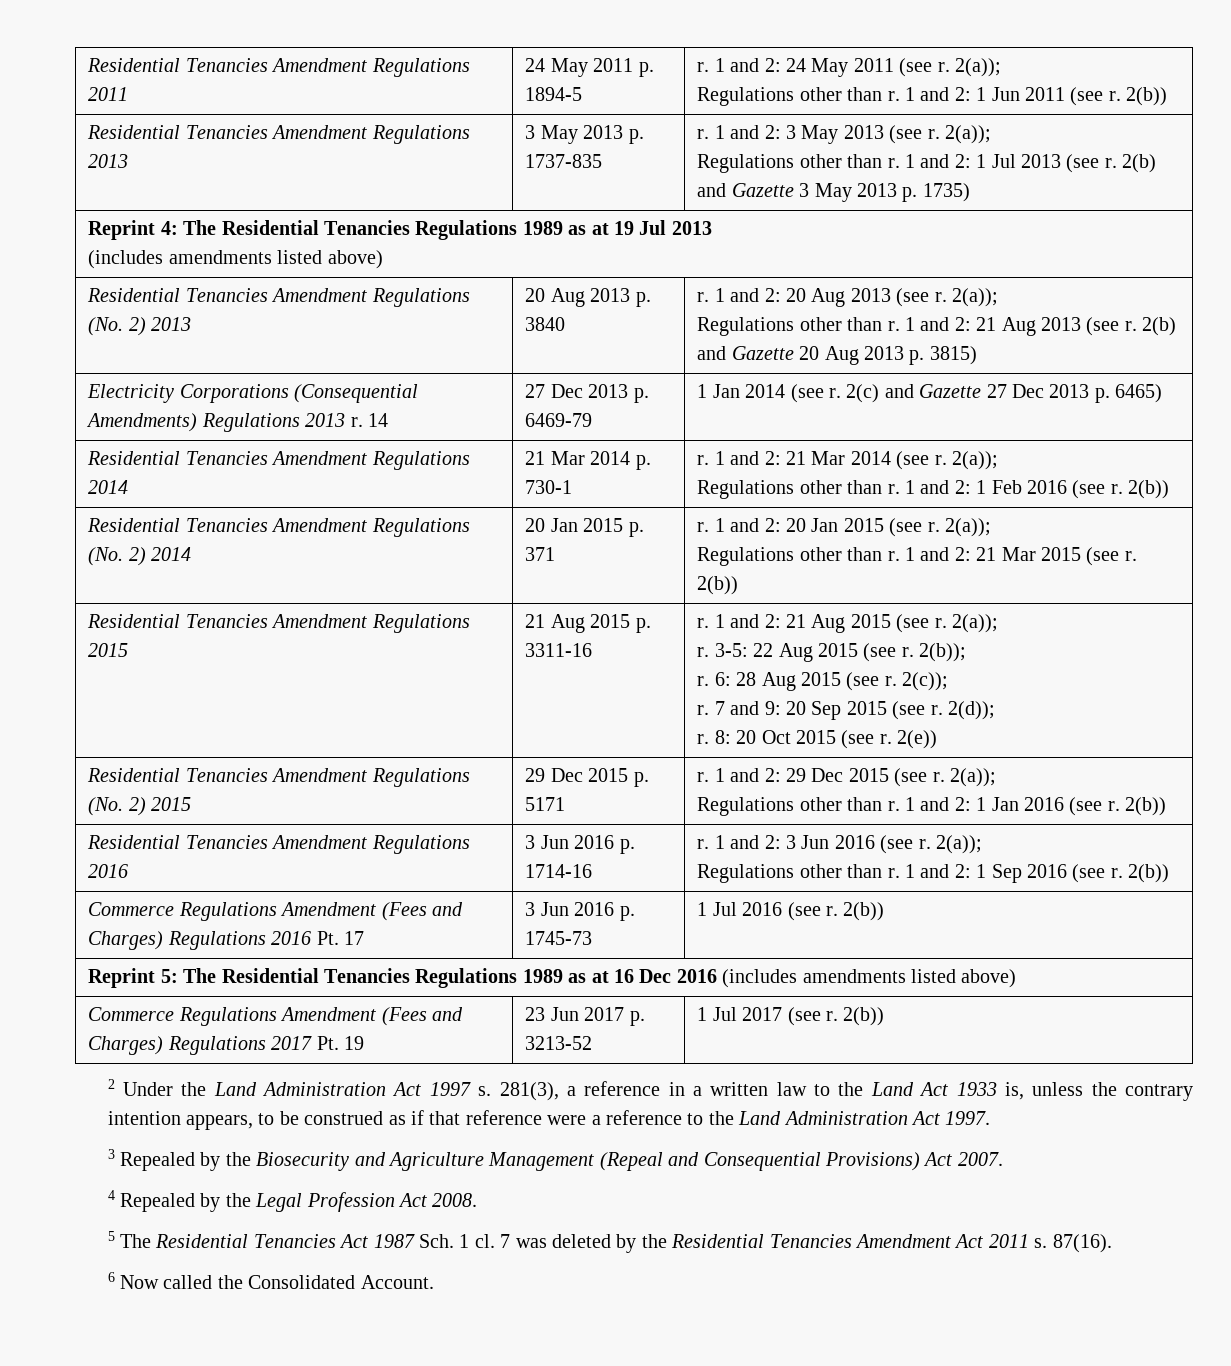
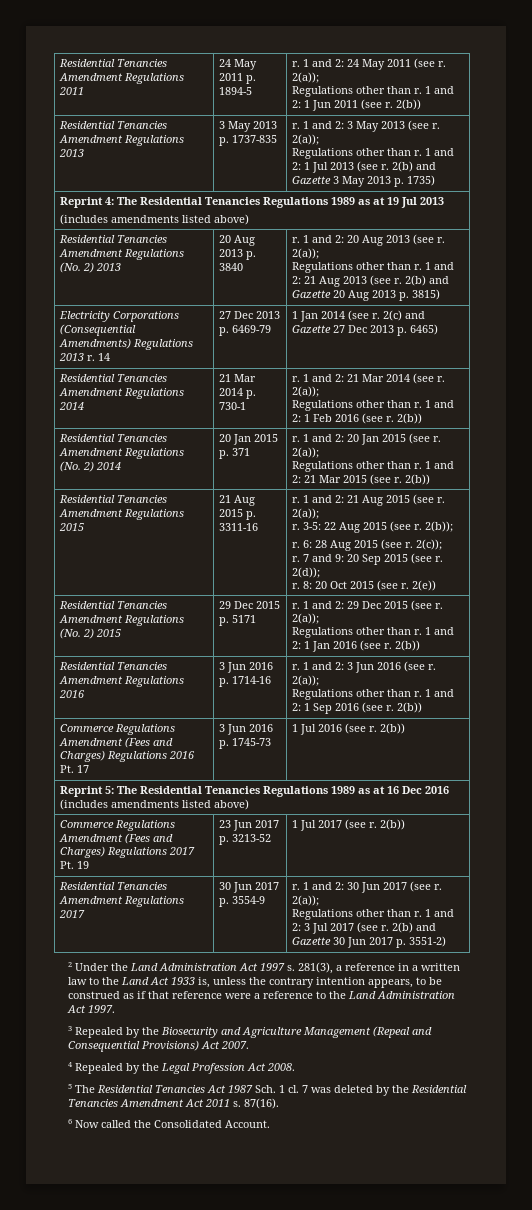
+ Residential Tenancies Amendment Regulations 2017 | 30 Jun 2017 p. 3554-9 | r. 1 and 2: 30 Jun 2017 (see r. 2(a));
+ Regulations other than r. 1 and 2: 3 Jul 2017 (see r. 2(b) and Gazette 30 Jun 2017 p. 3551-2)

